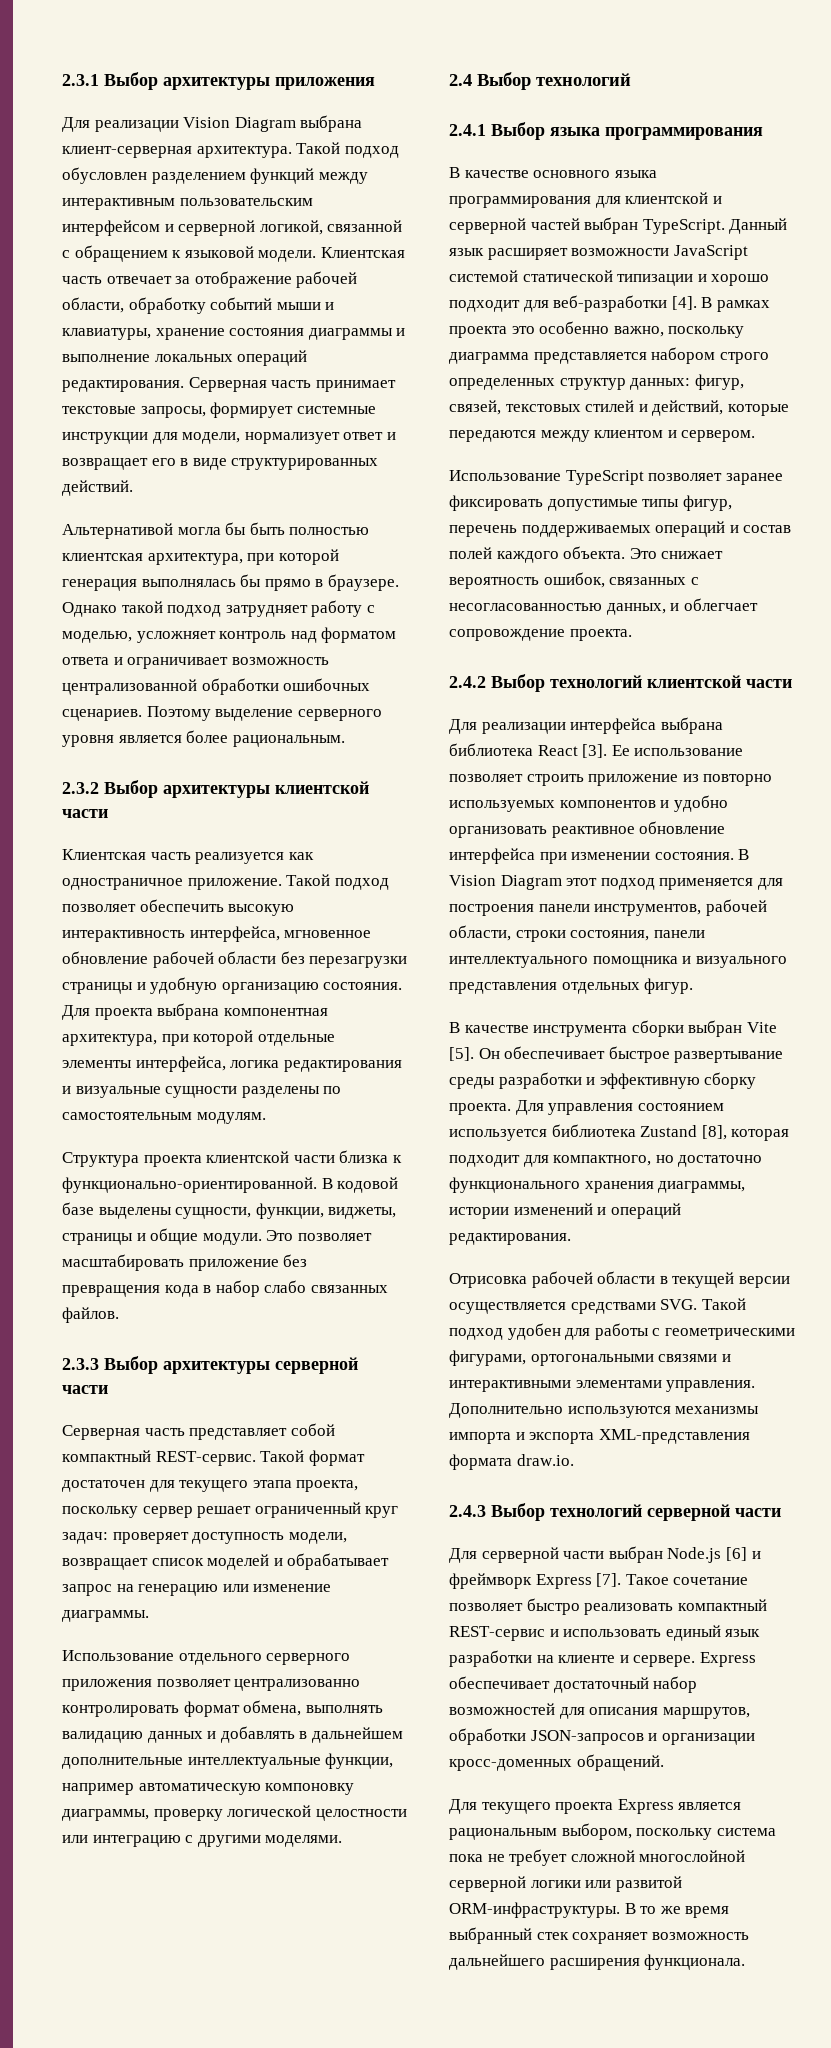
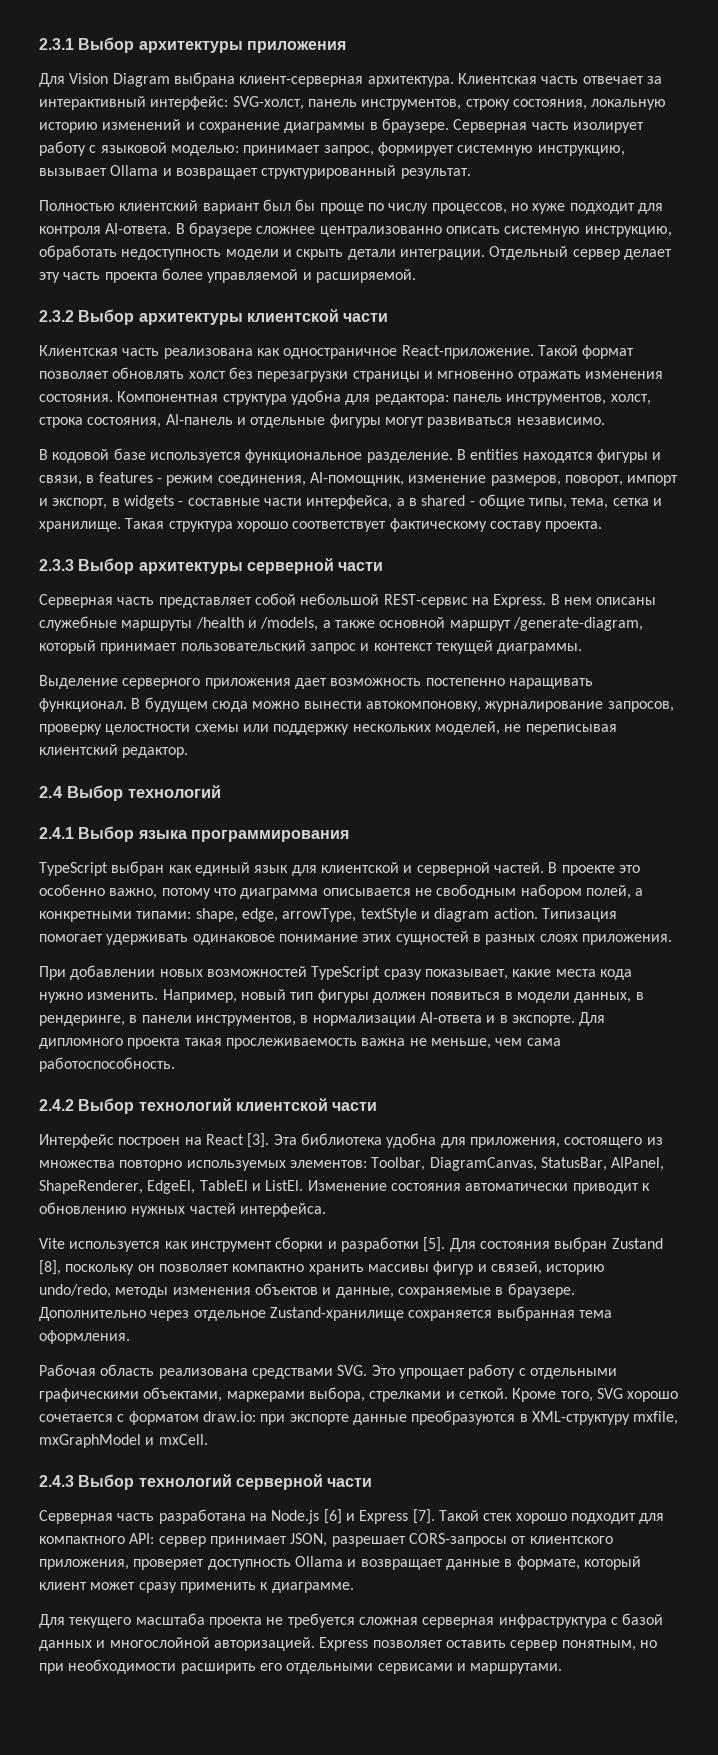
- Для реализации Vision Diagram выбрана клиент-серверная архитектура.
+ Для Vision Diagram выбрана клиент-серверная архитектура.
- Такой подход обусловлен разделением функций между интерактивным пользовательским интерфейсом и серверной логикой, связанной с обращением к языковой модели. Клиентская часть отвечает за отображение рабочей области, обработку событий мыши и клавиатуры, хранение состояния диаграммы и выполнение локальных операций редактирования. Серверная часть принимает текстовые запросы, формирует системные инструкции для модели, нормализует ответ и возвращает его в виде структурированных действий.
- Альтернативой могла бы быть полностью клиентская архитектура, при которой генерация выполнялась бы прямо в браузере. Однако такой подход затрудняет работу с моделью, усложняет контроль над форматом ответа и ограничивает возможность централизованной обработки ошибочных сценариев. Поэтому выделение серверного уровня является более рациональным.
+ Клиентская часть отвечает за интерактивный интерфейс: SVG-холст, панель инструментов, строку состояния, локальную историю изменений и сохранение диаграммы в браузере. Серверная часть изолирует работу с языковой моделью: принимает запрос, формирует системную инструкцию, вызывает Ollama и возвращает структурированный результат.
+ Полностью клиентский вариант был бы проще по числу процессов, но хуже подходит для контроля AI-ответа. В браузере сложнее централизованно описать системную инструкцию, обработать недоступность модели и скрыть детали интеграции. Отдельный сервер делает эту часть проекта более управляемой и расширяемой.
- Клиентская часть реализуется как одностраничное приложение. Такой подход позволяет обеспечить высокую интерактивность интерфейса, мгновенное обновление рабочей области без перезагрузки страницы и удобную организацию состояния. Для проекта выбрана компонентная архитектура, при которой отдельные элементы интерфейса, логика редактирования и визуальные сущности разделены по самостоятельным модулям.
- Структура проекта клиентской части близка к функционально-ориентированной. В кодовой базе выделены сущности, функции, виджеты, страницы и общие модули. Это позволяет масштабировать приложение без превращения кода в набор слабо связанных файлов.
+ Клиентская часть реализована как одностраничное React-приложение. Такой формат позволяет обновлять холст без перезагрузки страницы и мгновенно отражать изменения состояния. Компонентная структура удобна для редактора: панель инструментов, холст, строка состояния, AI-панель и отдельные фигуры могут развиваться независимо.
+ В кодовой базе используется функциональное разделение. В entities находятся фигуры и связи, в features - режим соединения, AI-помощник, изменение размеров, поворот, импорт и экспорт, в widgets - составные части интерфейса, а в shared - общие типы, тема, сетка и хранилище. Такая структура хорошо соответствует фактическому составу проекта.
- Серверная часть представляет собой компактный REST-сервис. Такой формат достаточен для текущего этапа проекта, поскольку сервер решает ограниченный круг задач: проверяет доступность модели, возвращает список моделей и обрабатывает запрос на генерацию или изменение диаграммы.
- Использование отдельного серверного приложения позволяет централизованно контролировать формат обмена, выполнять валидацию данных и добавлять в дальнейшем дополнительные интеллектуальные функции, например автоматическую компоновку диаграммы, проверку логической целостности или интеграцию с другими моделями.
+ Серверная часть представляет собой небольшой REST-сервис на Express. В нем описаны служебные маршруты /health и /models, а также основной маршрут /generate-diagram, который принимает пользовательский запрос и контекст текущей диаграммы.
+ Выделение серверного приложения дает возможность постепенно наращивать функционал. В будущем сюда можно вынести автокомпоновку, журналирование запросов, проверку целостности схемы или поддержку нескольких моделей, не переписывая клиентский редактор.
- В качестве основного языка программирования для клиентской и серверной частей выбран TypeScript. Данный язык расширяет возможности JavaScript системой статической типизации и хорошо подходит для веб-разработки [4]. В рамках проекта это особенно важно, поскольку диаграмма представляется набором строго определенных структур данных: фигур, связей, текстовых стилей и действий, которые передаются между клиентом и сервером.
- Использование TypeScript позволяет заранее фиксировать допустимые типы фигур, перечень поддерживаемых операций и состав полей каждого объекта. Это снижает вероятность ошибок, связанных с несогласованностью данных, и облегчает сопровождение проекта.
+ TypeScript выбран как единый язык для клиентской и серверной частей. В проекте это особенно важно, потому что диаграмма описывается не свободным набором полей, а конкретными типами: shape, edge, arrowType, textStyle и diagram action. Типизация помогает удерживать одинаковое понимание этих сущностей в разных слоях приложения.
+ При добавлении новых возможностей TypeScript сразу показывает, какие места кода нужно изменить. Например, новый тип фигуры должен появиться в модели данных, в рендеринге, в панели инструментов, в нормализации AI-ответа и в экспорте. Для дипломного проекта такая прослеживаемость важна не меньше, чем сама работоспособность.
- Для реализации интерфейса выбрана библиотека React [3]. Ее использование позволяет строить приложение из повторно используемых компонентов и удобно организовать реактивное обновление интерфейса при изменении состояния. В Vision Diagram этот подход применяется для построения панели инструментов, рабочей области, строки состояния, панели интеллектуального помощника и визуального представления отдельных фигур.
- В качестве инструмента сборки выбран Vite [5]. Он обеспечивает быстрое развертывание среды разработки и эффективную сборку проекта. Для управления состоянием используется библиотека Zustand [8], которая подходит для компактного, но достаточно функционального хранения диаграммы, истории изменений и операций редактирования.
- Отрисовка рабочей области в текущей версии осуществляется средствами SVG. Такой подход удобен для работы с геометрическими фигурами, ортогональными связями и интерактивными элементами управления. Дополнительно используются механизмы импорта и экспорта XML-представления формата draw.io.
+ Интерфейс построен на React [3]. Эта библиотека удобна для приложения, состоящего из множества повторно используемых элементов: Toolbar, DiagramCanvas, StatusBar, AIPanel, ShapeRenderer, EdgeEl, TableEl и ListEl. Изменение состояния автоматически приводит к обновлению нужных частей интерфейса.
+ Vite используется как инструмент сборки и разработки [5]. Для состояния выбран Zustand [8], поскольку он позволяет компактно хранить массивы фигур и связей, историю undo/redo, методы изменения объектов и данные, сохраняемые в браузере. Дополнительно через отдельное Zustand-хранилище сохраняется выбранная тема оформления.
+ Рабочая область реализована средствами SVG. Это упрощает работу с отдельными графическими объектами, маркерами выбора, стрелками и сеткой. Кроме того, SVG хорошо сочетается с форматом draw.io: при экспорте данные преобразуются в XML-структуру mxfile, mxGraphModel и mxCell.
- Для серверной части выбран Node.js [6] и фреймворк Express [7].
+ Серверная часть разработана на Node.js [6] и Express [7].
- Такое сочетание позволяет быстро реализовать компактный REST-сервис и использовать единый язык разработки на клиенте и сервере. Express обеспечивает достаточный набор возможностей для описания маршрутов, обработки JSON-запросов и организации кросс-доменных обращений.
- Для текущего проекта Express является рациональным выбором, поскольку система пока не требует сложной многослойной серверной логики или развитой ORM-инфраструктуры. В то же время выбранный стек сохраняет возможность дальнейшего расширения функционала.
+ Такой стек хорошо подходит для компактного API: сервер принимает JSON, разрешает CORS-запросы от клиентского приложения, проверяет доступность Ollama и возвращает данные в формате, который клиент может сразу применить к диаграмме.
+ Для текущего масштаба проекта не требуется сложная серверная инфраструктура с базой данных и многослойной авторизацией. Express позволяет оставить сервер понятным, но при необходимости расширить его отдельными сервисами и маршрутами.

